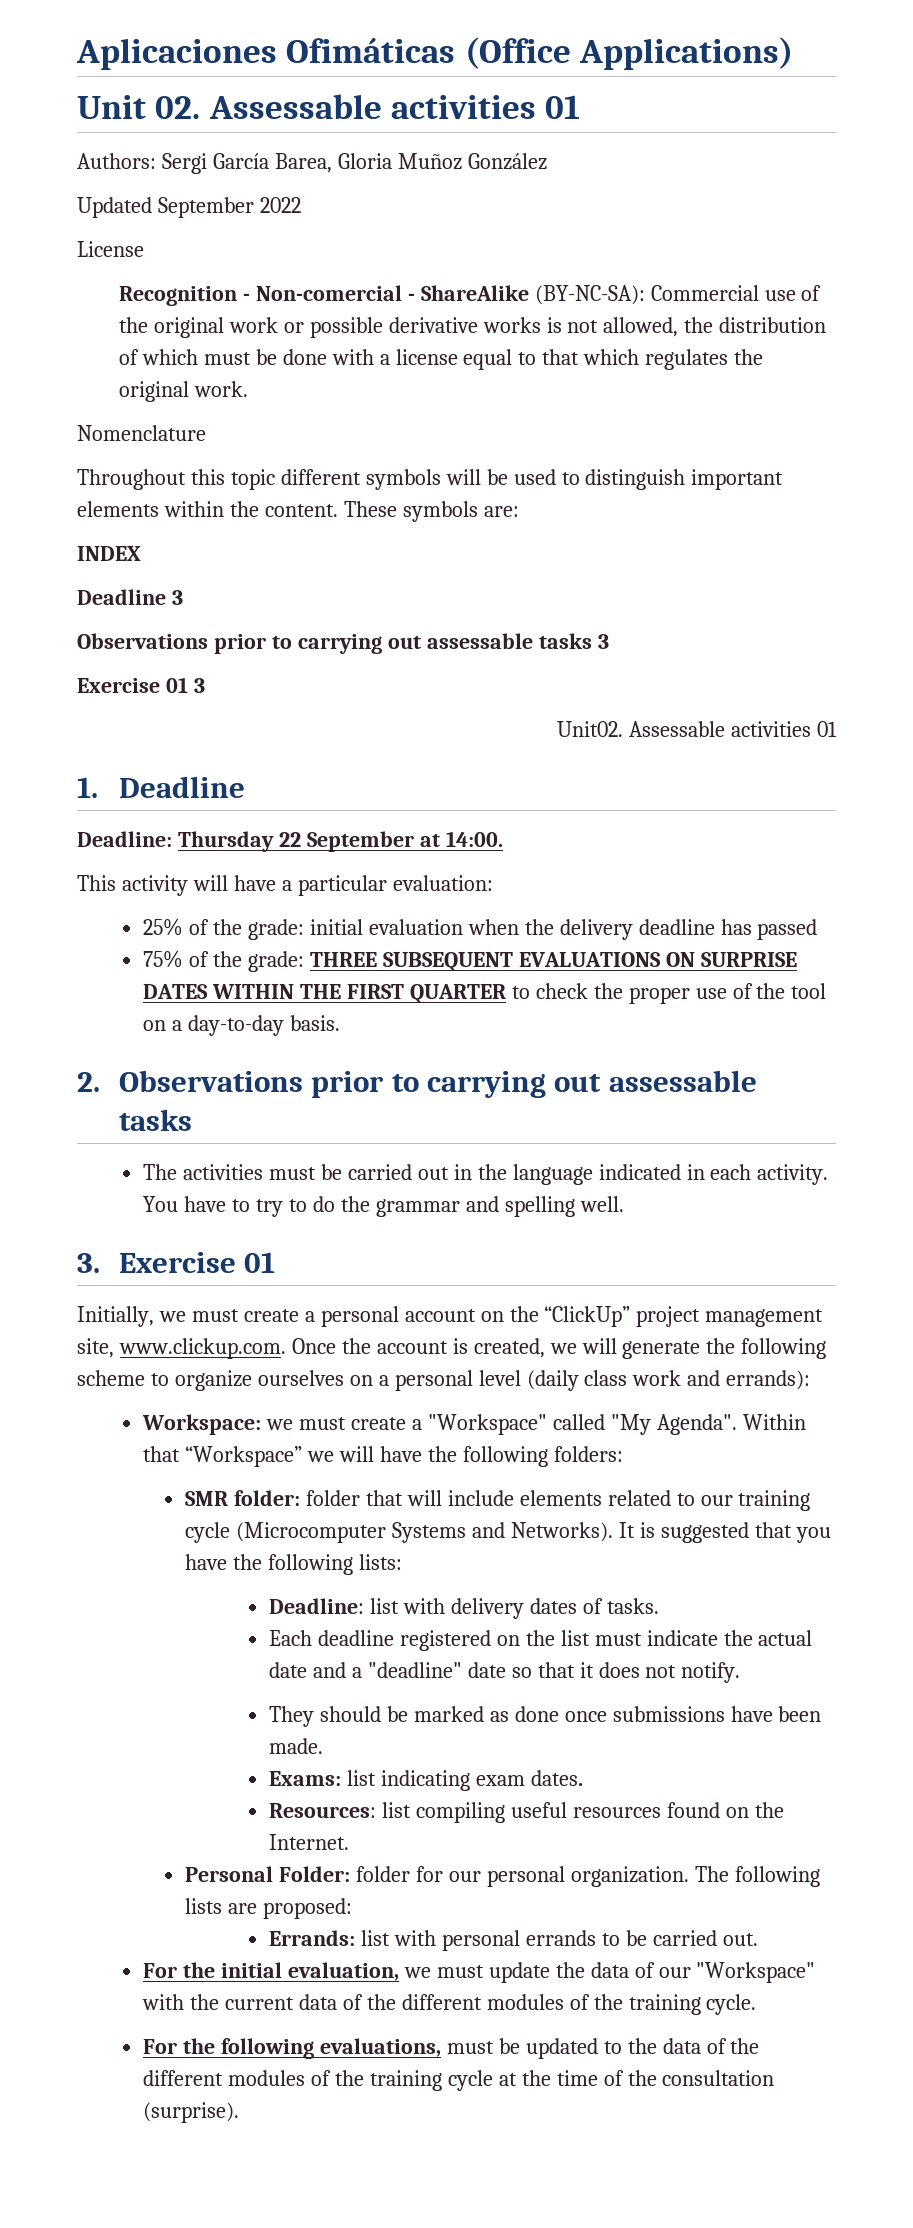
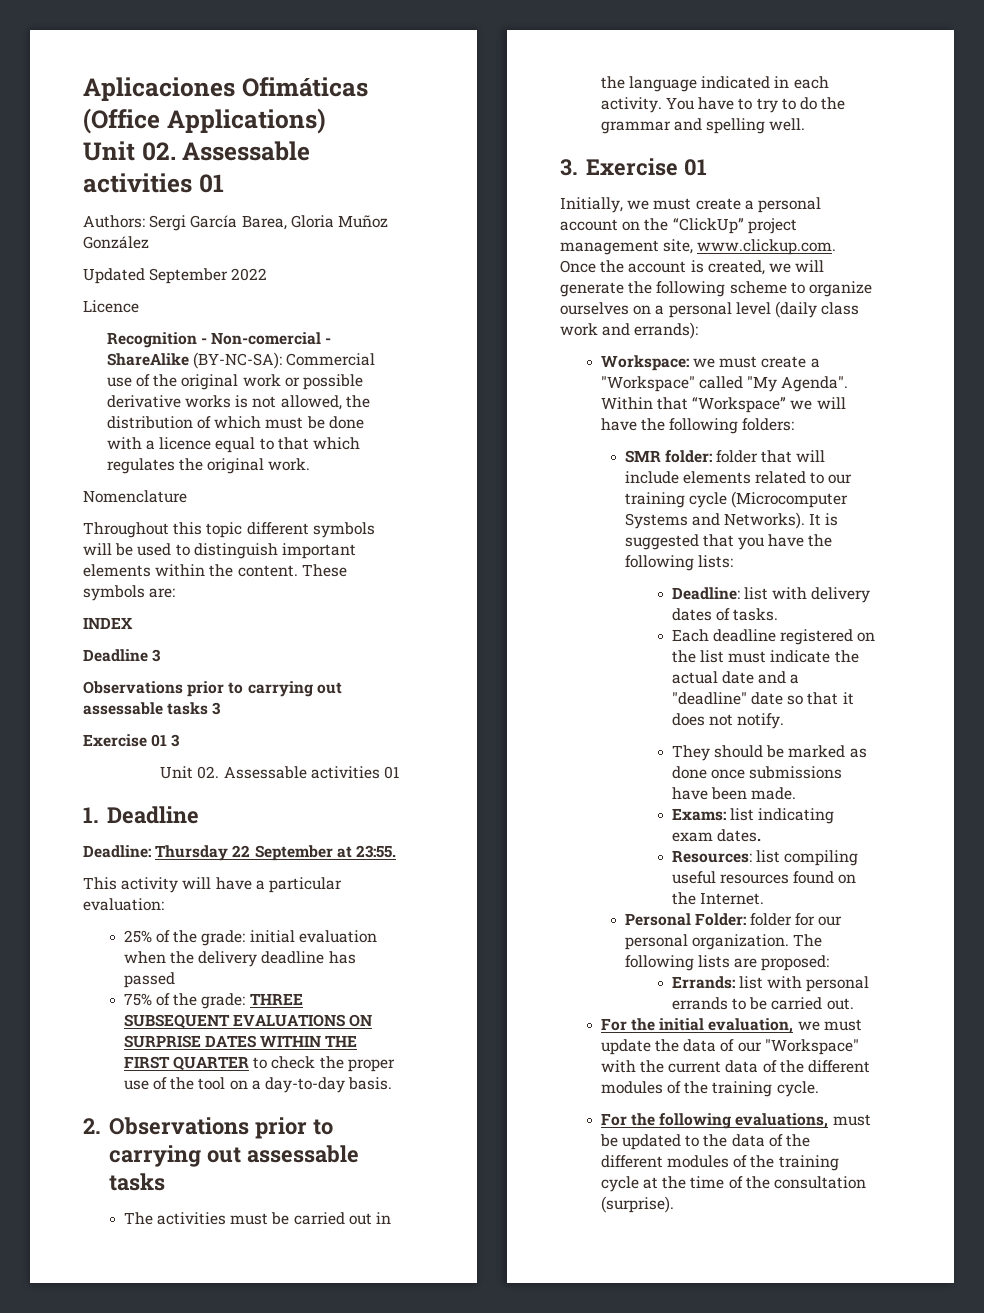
- License
+ Licence
- Recognition - Non-comercial - ShareAlike (BY-NC-SA): Commercial use of the original work or possible derivative works is not allowed, the distribution of which must be done with a license equal to that which regulates the original work.
+ Recognition - Non-comercial - ShareAlike (BY-NC-SA): Commercial use of the original work or possible derivative works is not allowed, the distribution of which must be done with a licence equal to that which regulates the original work.
  Exercise 01 3
- Unit02. Assessable activities 01
+ Unit 02. Assessable activities 01
- Deadline: Thursday 22 September at 14:00.
+ Deadline: Thursday 22 September at 23:55.

